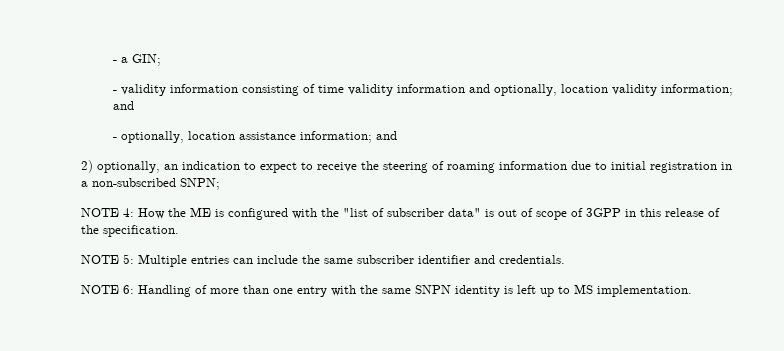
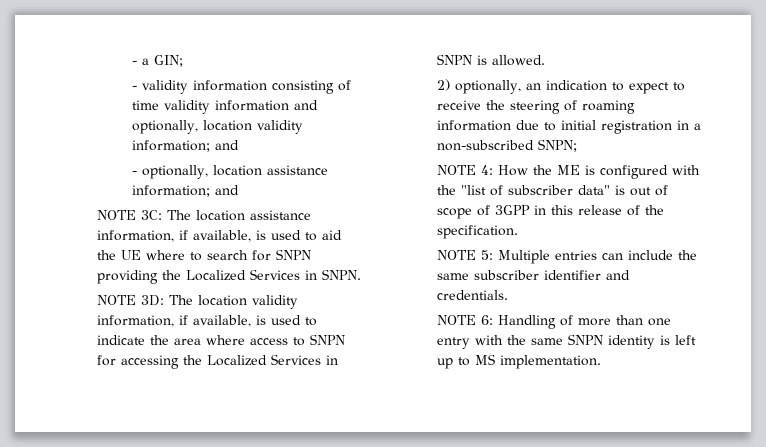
+ NOTE 3C: The location assistance information, if available, is used to aid the UE where to search for SNPN providing the Localized Services in SNPN.
+ NOTE 3D: The location validity information, if available, is used to indicate the area where access to SNPN for accessing the Localized Services in SNPN is allowed.

